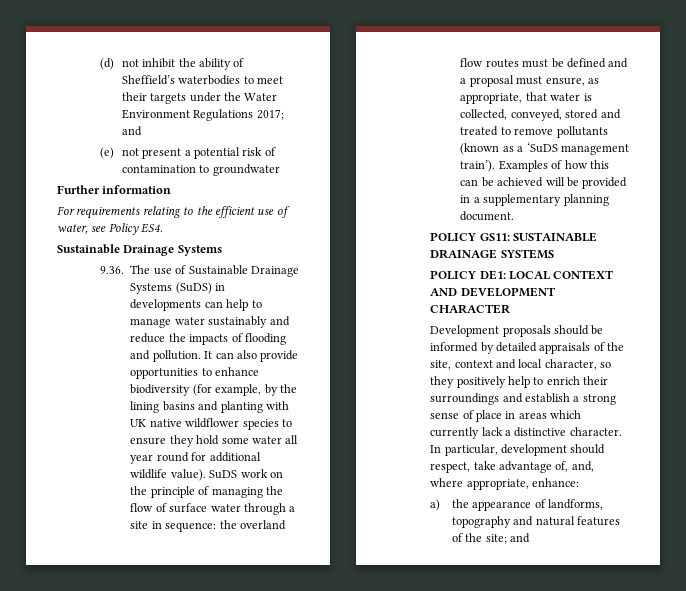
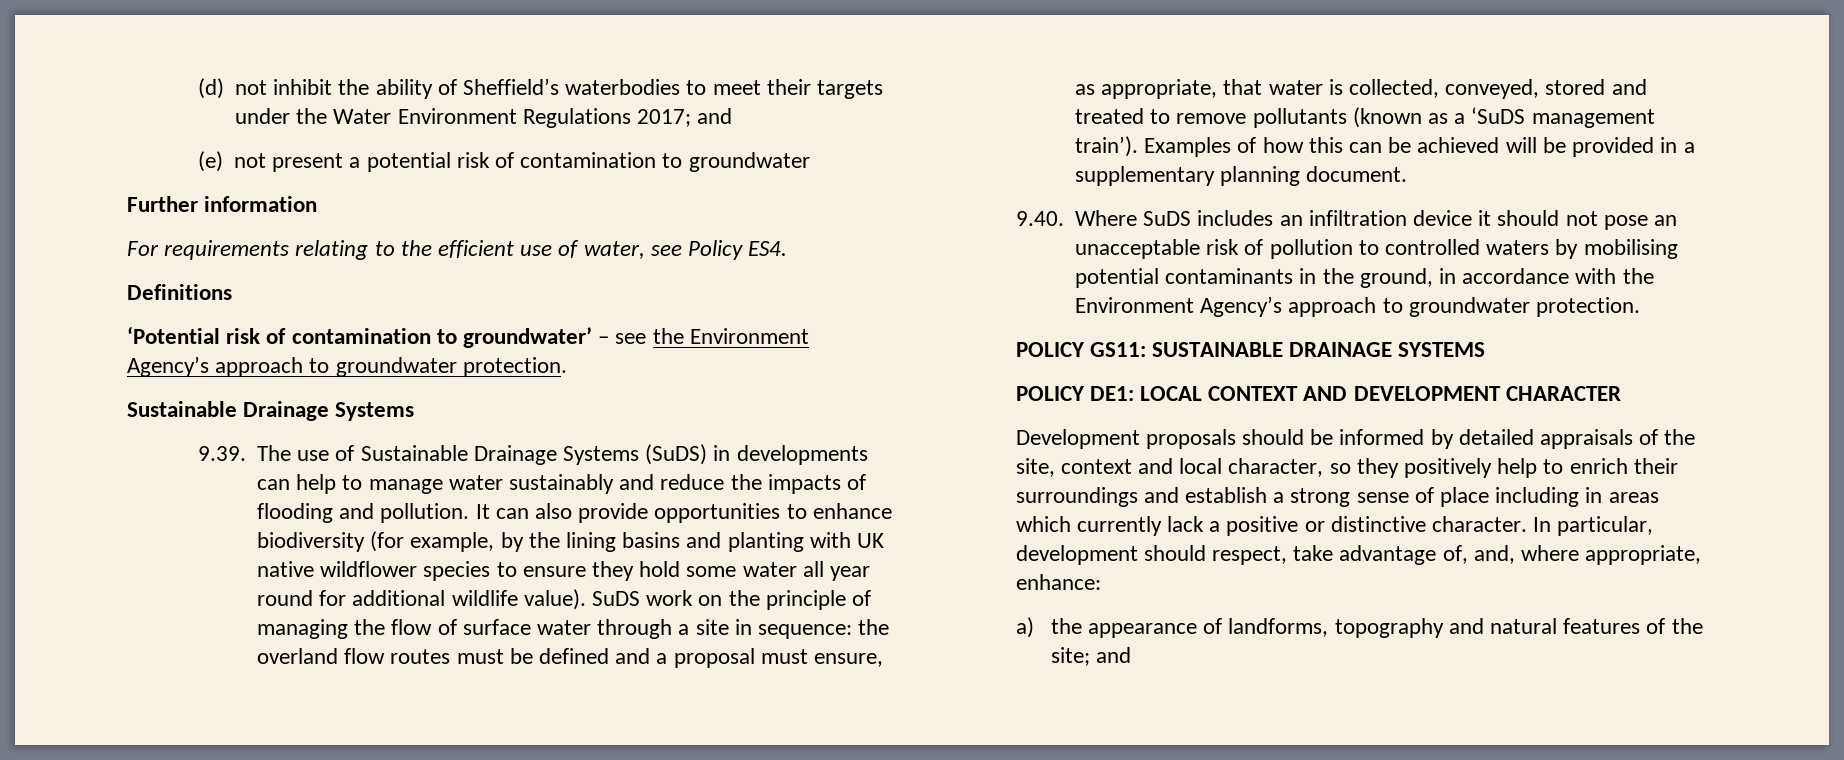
+ Definitions
+ ‘Potential risk of contamination to groundwater’ – see the Environment Agency’s approach to groundwater protection.
- 9.36. The use of Sustainable Drainage Systems (SuDS) in developments can help to manage water sustainably and reduce the impacts of flooding and pollution.
+ 9.39. The use of Sustainable Drainage Systems (SuDS) in developments can help to manage water sustainably and reduce the impacts of flooding and pollution.
+ 9.40. Where SuDS includes an infiltration device it should not pose an unacceptable risk of pollution to controlled waters by mobilising potential contaminants in the ground, in accordance with the Environment Agency’s approach to groundwater protection.
- Development proposals should be informed by detailed appraisals of the site, context and local character, so they positively help to enrich their surroundings and establish a strong sense of place in areas which currently lack a distinctive character.
+ Development proposals should be informed by detailed appraisals of the site, context and local character, so they positively help to enrich their surroundings and establish a strong sense of place including in areas which currently lack a positive or distinctive character.

